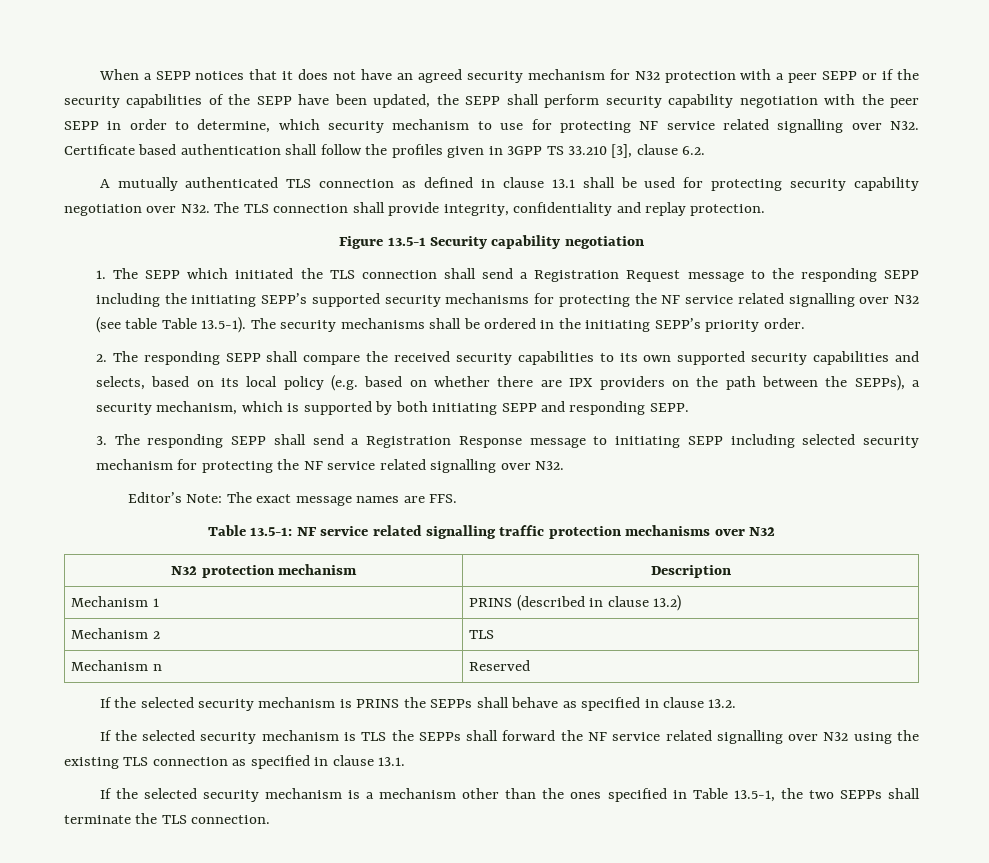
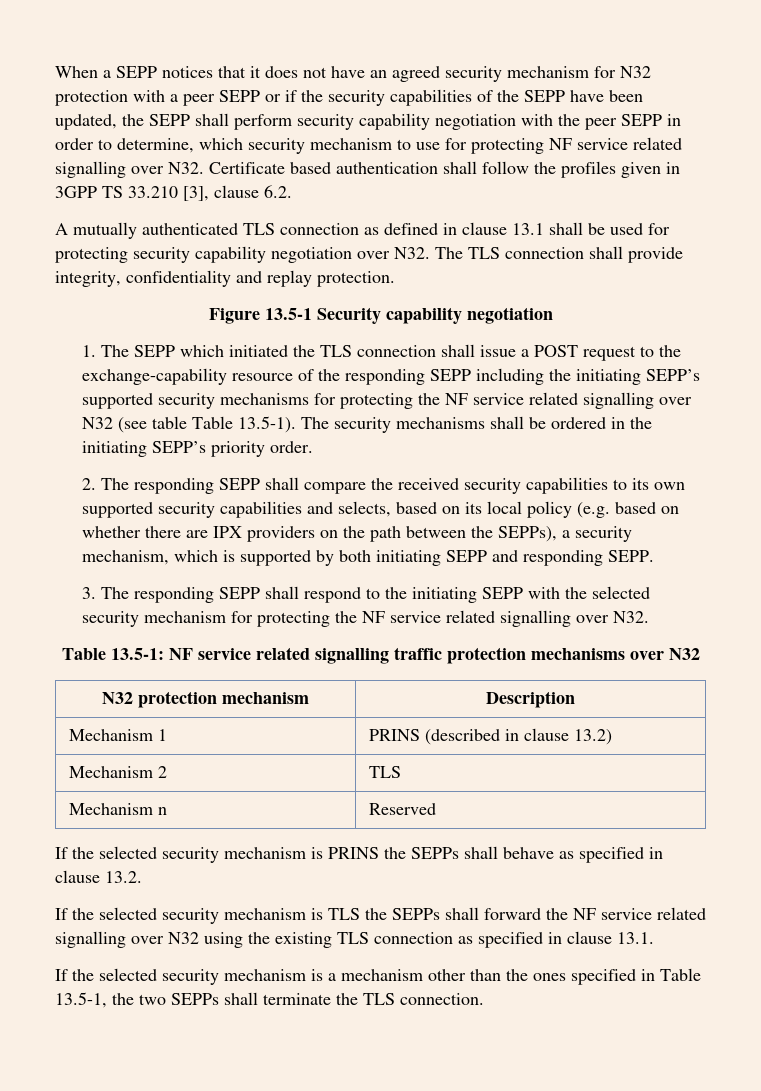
- 1. The SEPP which initiated the TLS connection shall send a Registration Request message to the responding SEPP including the initiating SEPP’s supported security mechanisms for protecting the NF service related signalling over N32 (see table Table 13.5-1). The security mechanisms shall be ordered in the initiating SEPP’s priority order.
+ 1. The SEPP which initiated the TLS connection shall issue a POST request to the exchange-capability resource of the responding SEPP including the initiating SEPP’s supported security mechanisms for protecting the NF service related signalling over N32 (see table Table 13.5-1). The security mechanisms shall be ordered in the initiating SEPP’s priority order.
- 3. The responding SEPP shall send a Registration Response message to initiating SEPP including selected security mechanism for protecting the NF service related signalling over N32.
+ 3. The responding SEPP shall respond to the initiating SEPP with the selected security mechanism for protecting the NF service related signalling over N32.
- Editor’s Note: The exact message names are FFS.

